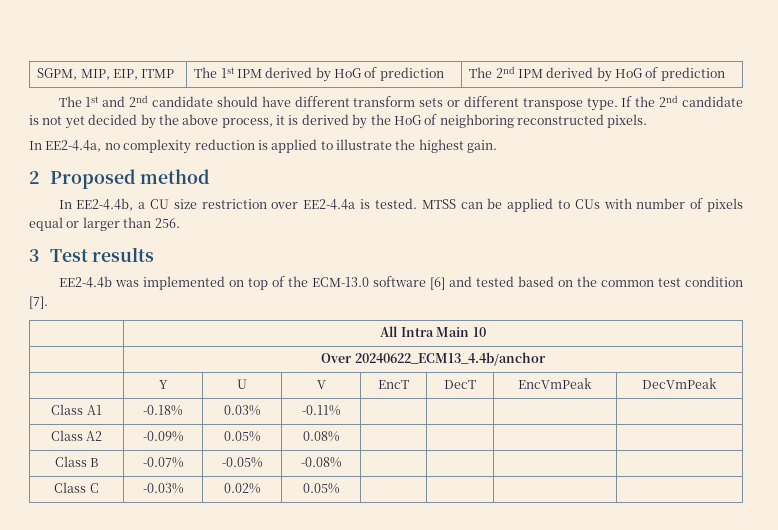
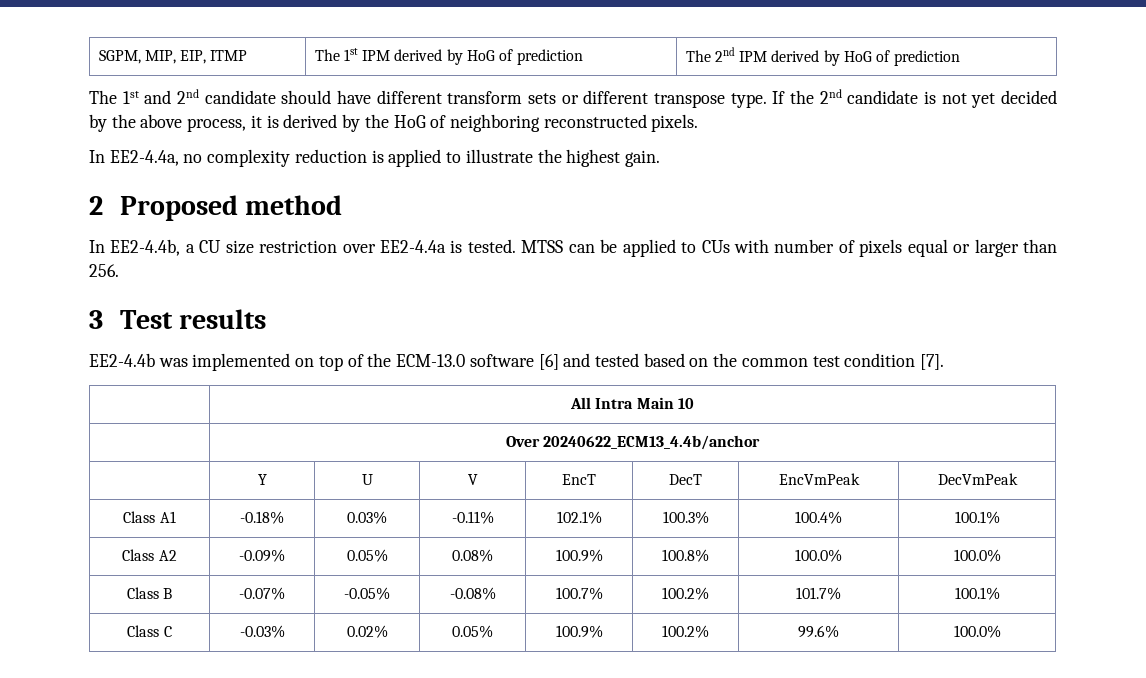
- Class A1 | -0.18% | 0.03% | -0.11% | | | |
+ Class A1 | -0.18% | 0.03% | -0.11% | 102.1% | 100.3% | 100.4% | 100.1%
- Class A2 | -0.09% | 0.05% | 0.08% | | | |
+ Class A2 | -0.09% | 0.05% | 0.08% | 100.9% | 100.8% | 100.0% | 100.0%
- Class B | -0.07% | -0.05% | -0.08% | | | |
+ Class B | -0.07% | -0.05% | -0.08% | 100.7% | 100.2% | 101.7% | 100.1%
- Class C | -0.03% | 0.02% | 0.05% | | | |
+ Class C | -0.03% | 0.02% | 0.05% | 100.9% | 100.2% | 99.6% | 100.0%

